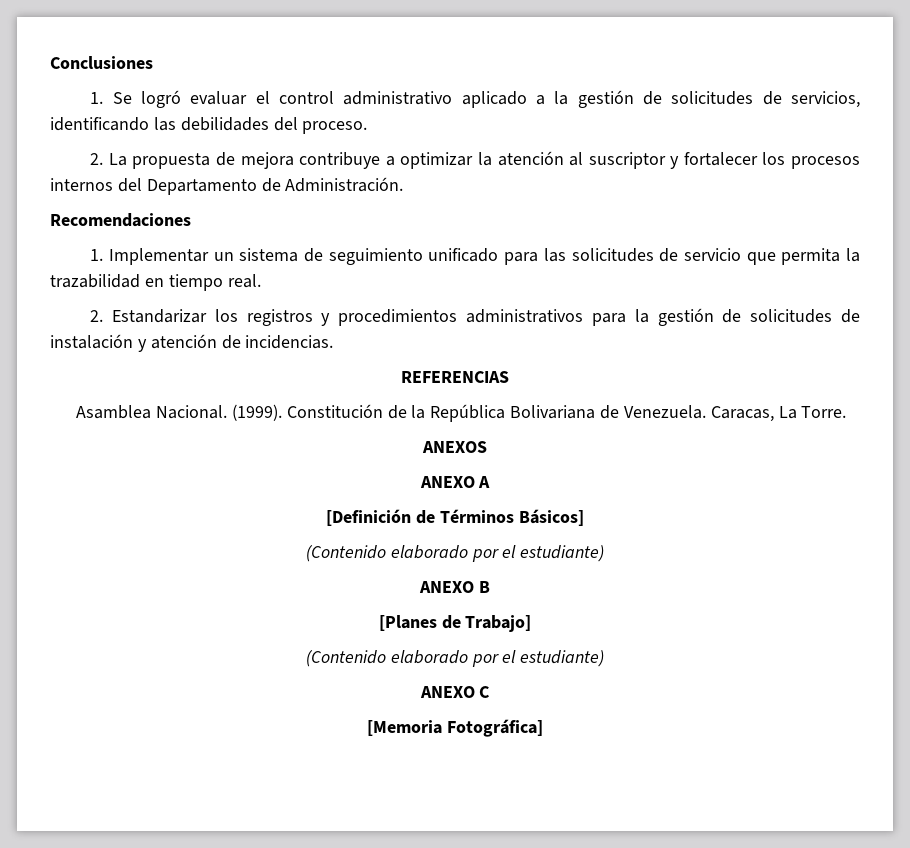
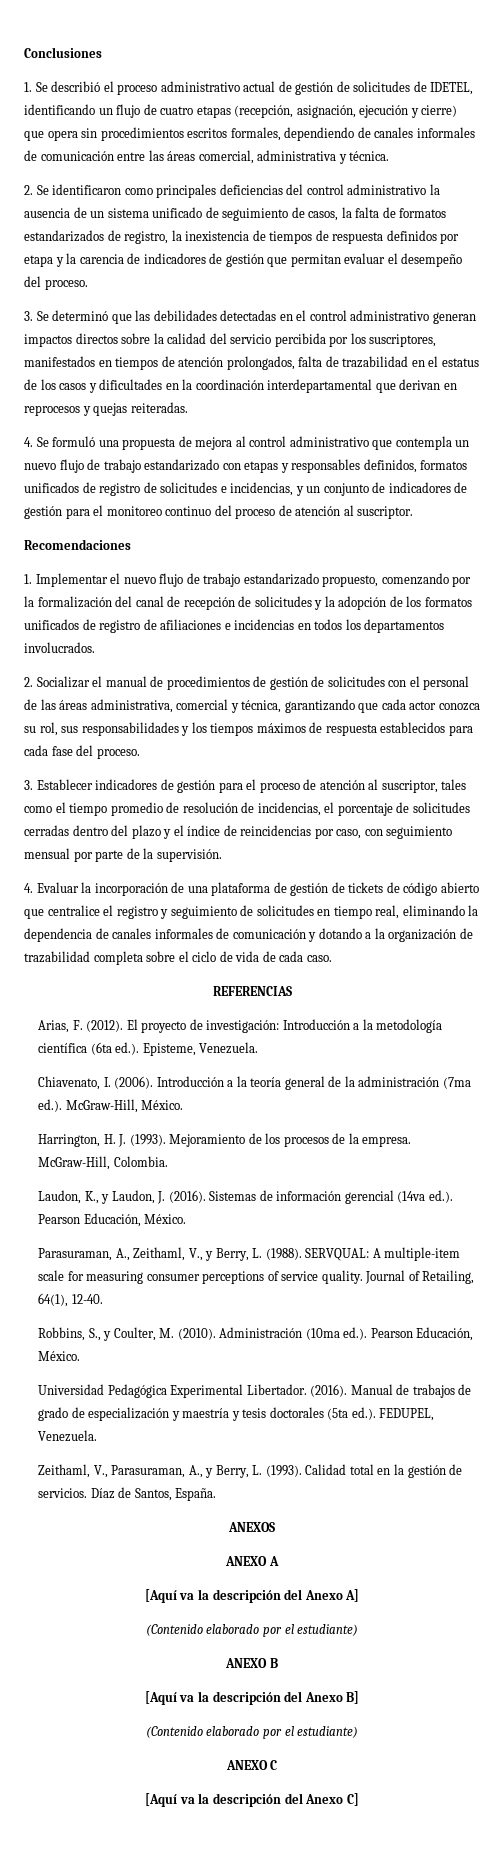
- 1. Se logró evaluar el control administrativo aplicado a la gestión de solicitudes de servicios, identificando las debilidades del proceso.
- 2. La propuesta de mejora contribuye a optimizar la atención al suscriptor y fortalecer los procesos internos del Departamento de Administración.
+ 1. Se describió el proceso administrativo actual de gestión de solicitudes de IDETEL, identificando un flujo de cuatro etapas (recepción, asignación, ejecución y cierre) que opera sin procedimientos escritos formales, dependiendo de canales informales de comunicación entre las áreas comercial, administrativa y técnica.
+ 2. Se identificaron como principales deficiencias del control administrativo la ausencia de un sistema unificado de seguimiento de casos, la falta de formatos estandarizados de registro, la inexistencia de tiempos de respuesta definidos por etapa y la carencia de indicadores de gestión que permitan evaluar el desempeño del proceso.
+ 3. Se determinó que las debilidades detectadas en el control administrativo generan impactos directos sobre la calidad del servicio percibida por los suscriptores, manifestados en tiempos de atención prolongados, falta de trazabilidad en el estatus de los casos y dificultades en la coordinación interdepartamental que derivan en reprocesos y quejas reiteradas.
+ 4. Se formuló una propuesta de mejora al control administrativo que contempla un nuevo flujo de trabajo estandarizado con etapas y responsables definidos, formatos unificados de registro de solicitudes e incidencias, y un conjunto de indicadores de gestión para el monitoreo continuo del proceso de atención al suscriptor.
  Recomendaciones
- 1. Implementar un sistema de seguimiento unificado para las solicitudes de servicio que permita la trazabilidad en tiempo real.
- 2. Estandarizar los registros y procedimientos administrativos para la gestión de solicitudes de instalación y atención de incidencias.
+ 1. Implementar el nuevo flujo de trabajo estandarizado propuesto, comenzando por la formalización del canal de recepción de solicitudes y la adopción de los formatos unificados de registro de afiliaciones e incidencias en todos los departamentos involucrados.
+ 2. Socializar el manual de procedimientos de gestión de solicitudes con el personal de las áreas administrativa, comercial y técnica, garantizando que cada actor conozca su rol, sus responsabilidades y los tiempos máximos de respuesta establecidos para cada fase del proceso.
+ 3. Establecer indicadores de gestión para el proceso de atención al suscriptor, tales como el tiempo promedio de resolución de incidencias, el porcentaje de solicitudes cerradas dentro del plazo y el índice de reincidencias por caso, con seguimiento mensual por parte de la supervisión.
+ 4. Evaluar la incorporación de una plataforma de gestión de tickets de código abierto que centralice el registro y seguimiento de solicitudes en tiempo real, eliminando la dependencia de canales informales de comunicación y dotando a la organización de trazabilidad completa sobre el ciclo de vida de cada caso.
  REFERENCIAS
- Asamblea Nacional. (1999). Constitución de la República Bolivariana de Venezuela. Caracas, La Torre.
+ Arias, F. (2012). El proyecto de investigación: Introducción a la metodología científica (6ta ed.). Episteme, Venezuela.
+ Chiavenato, I. (2006). Introducción a la teoría general de la administración (7ma ed.). McGraw-Hill, México.
+ Harrington, H. J. (1993). Mejoramiento de los procesos de la empresa. McGraw-Hill, Colombia.
+ Laudon, K., y Laudon, J. (2016). Sistemas de información gerencial (14va ed.). Pearson Educación, México.
+ Parasuraman, A., Zeithaml, V., y Berry, L. (1988). SERVQUAL: A multiple-item scale for measuring consumer perceptions of service quality. Journal of Retailing, 64(1), 12-40.
+ Robbins, S., y Coulter, M. (2010). Administración (10ma ed.). Pearson Educación, México.
+ Universidad Pedagógica Experimental Libertador. (2016). Manual de trabajos de grado de especialización y maestría y tesis doctorales (5ta ed.). FEDUPEL, Venezuela.
+ Zeithaml, V., Parasuraman, A., y Berry, L. (1993). Calidad total en la gestión de servicios. Díaz de Santos, España.
  ANEXOS
  ANEXO A
- [Definición de Términos Básicos]
+ [Aquí va la descripción del Anexo A]
- [Planes de Trabajo]
+ [Aquí va la descripción del Anexo B]
- [Memoria Fotográfica]
+ [Aquí va la descripción del Anexo C]

